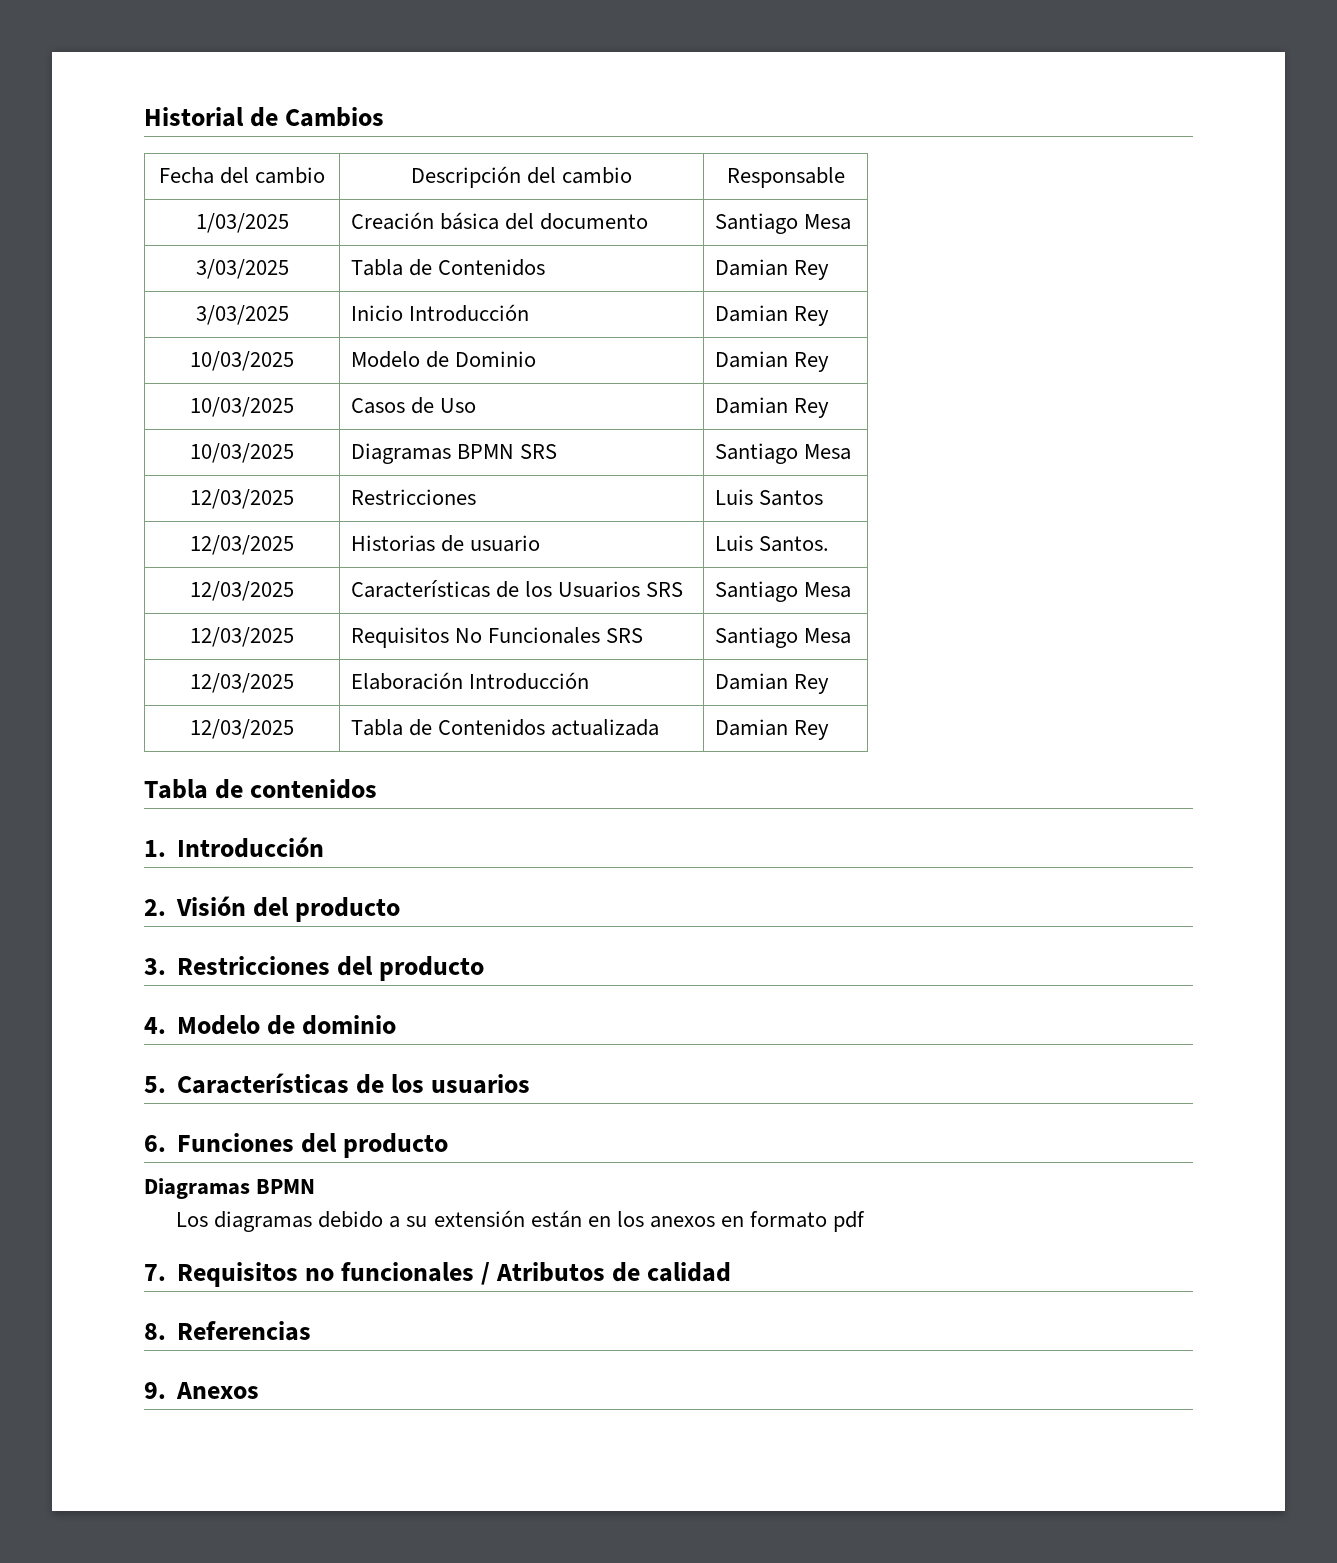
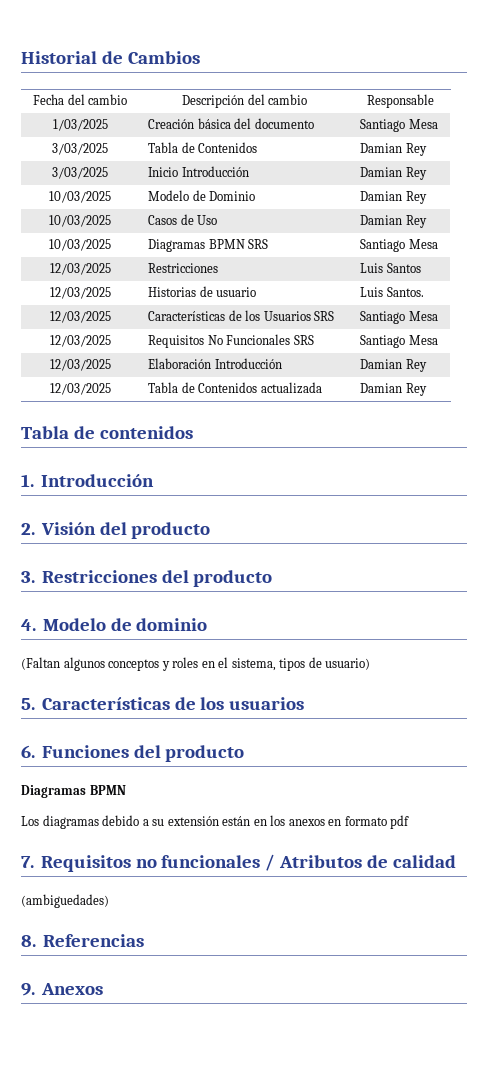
+ (Faltan algunos conceptos y roles en el sistema, tipos de usuario)
+ (ambiguedades)

